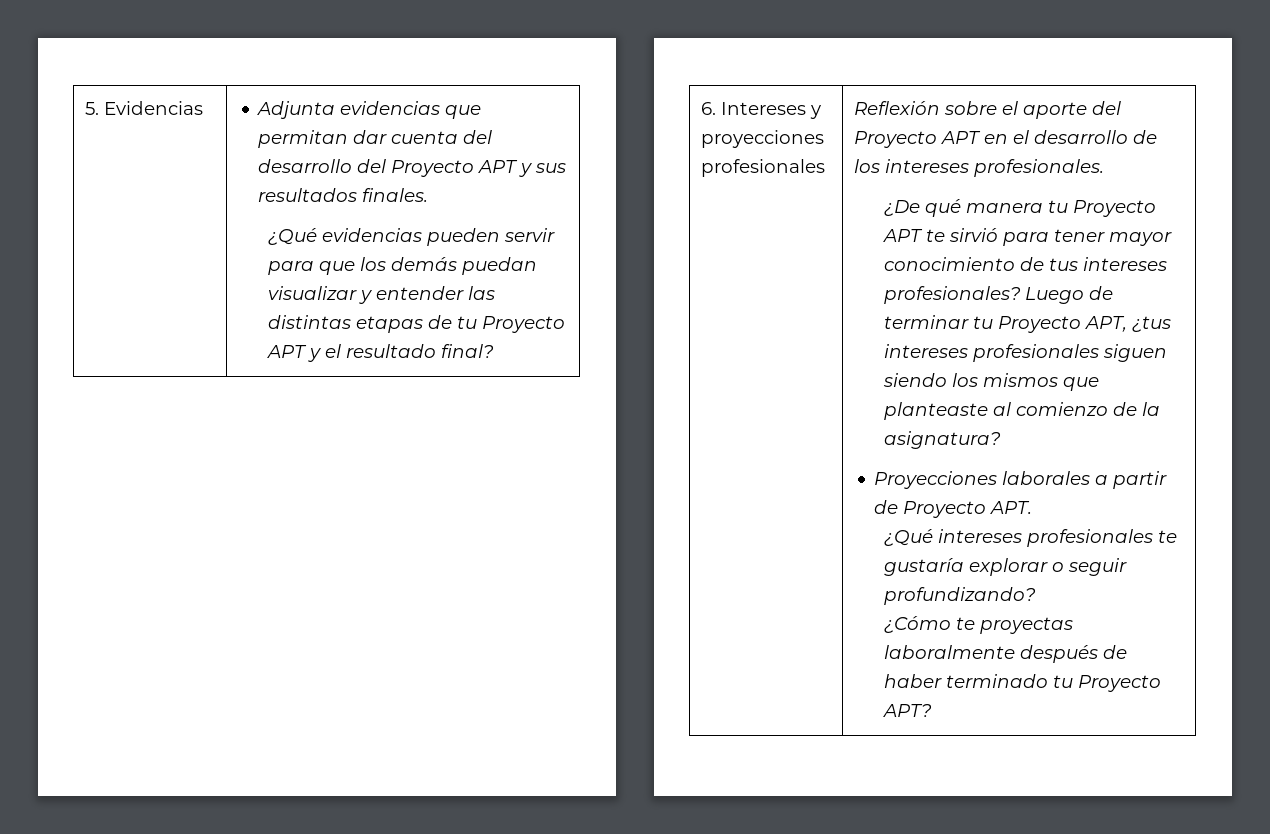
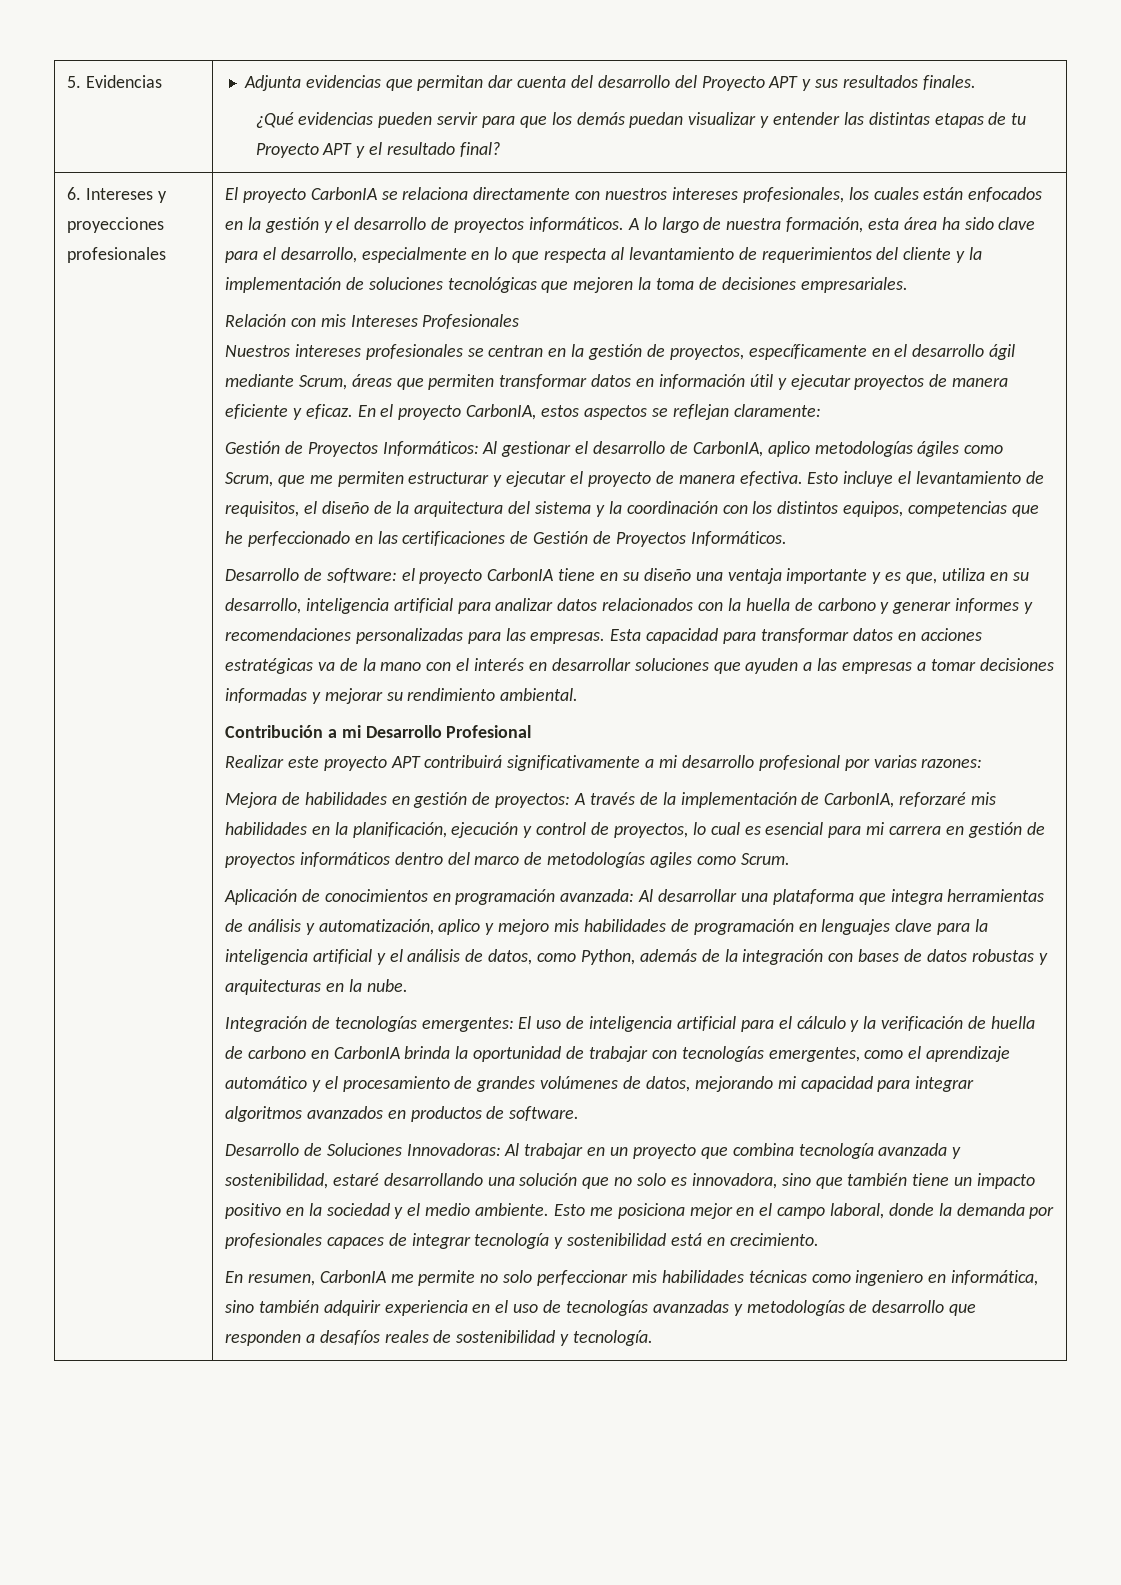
- Reflexión sobre el aporte del Proyecto APT en el desarrollo de los intereses profesionales.
- ¿De qué manera tu Proyecto APT te sirvió para tener mayor conocimiento de tus intereses profesionales? Luego de terminar tu Proyecto APT, ¿tus intereses profesionales siguen siendo los mismos que planteaste al comienzo de la asignatura?
- Proyecciones laborales a partir de Proyecto APT.
- ¿Qué intereses profesionales te gustaría explorar o seguir profundizando?
- ¿Cómo te proyectas laboralmente después de haber terminado tu Proyecto APT?
+ El proyecto CarbonIA se relaciona directamente con nuestros intereses profesionales, los cuales están enfocados en la gestión y el desarrollo de proyectos informáticos. A lo largo de nuestra formación, esta área ha sido clave para el desarrollo, especialmente en lo que respecta al levantamiento de requerimientos del cliente y la implementación de soluciones tecnológicas que mejoren la toma de decisiones empresariales.
+ Relación con mis Intereses Profesionales
+ Nuestros intereses profesionales se centran en la gestión de proyectos, específicamente en el desarrollo ágil mediante Scrum, áreas que permiten transformar datos en información útil y ejecutar proyectos de manera eficiente y eficaz. En el proyecto CarbonIA, estos aspectos se reflejan claramente:
+ Gestión de Proyectos Informáticos: Al gestionar el desarrollo de CarbonIA, aplico metodologías ágiles como Scrum, que me permiten estructurar y ejecutar el proyecto de manera efectiva. Esto incluye el levantamiento de requisitos, el diseño de la arquitectura del sistema y la coordinación con los distintos equipos, competencias que he perfeccionado en las certificaciones de Gestión de Proyectos Informáticos.
+ Desarrollo de software: el proyecto CarbonIA tiene en su diseño una ventaja importante y es que, utiliza en su desarrollo, inteligencia artificial para analizar datos relacionados con la huella de carbono y generar informes y recomendaciones personalizadas para las empresas. Esta capacidad para transformar datos en acciones estratégicas va de la mano con el interés en desarrollar soluciones que ayuden a las empresas a tomar decisiones informadas y mejorar su rendimiento ambiental.
+ Contribución a mi Desarrollo Profesional
+ Realizar este proyecto APT contribuirá significativamente a mi desarrollo profesional por varias razones:
+ Mejora de habilidades en gestión de proyectos: A través de la implementación de CarbonIA, reforzaré mis habilidades en la planificación, ejecución y control de proyectos, lo cual es esencial para mi carrera en gestión de proyectos informáticos dentro del marco de metodologías agiles como Scrum.
+ Aplicación de conocimientos en programación avanzada: Al desarrollar una plataforma que integra herramientas de análisis y automatización, aplico y mejoro mis habilidades de programación en lenguajes clave para la inteligencia artificial y el análisis de datos, como Python, además de la integración con bases de datos robustas y arquitecturas en la nube.
+ Integración de tecnologías emergentes: El uso de inteligencia artificial para el cálculo y la verificación de huella de carbono en CarbonIA brinda la oportunidad de trabajar con tecnologías emergentes, como el aprendizaje automático y el procesamiento de grandes volúmenes de datos, mejorando mi capacidad para integrar algoritmos avanzados en productos de software.
+ Desarrollo de Soluciones Innovadoras: Al trabajar en un proyecto que combina tecnología avanzada y sostenibilidad, estaré desarrollando una solución que no solo es innovadora, sino que también tiene un impacto positivo en la sociedad y el medio ambiente. Esto me posiciona mejor en el campo laboral, donde la demanda por profesionales capaces de integrar tecnología y sostenibilidad está en crecimiento.
+ En resumen, CarbonIA me permite no solo perfeccionar mis habilidades técnicas como ingeniero en informática, sino también adquirir experiencia en el uso de tecnologías avanzadas y metodologías de desarrollo que responden a desafíos reales de sostenibilidad y tecnología.

